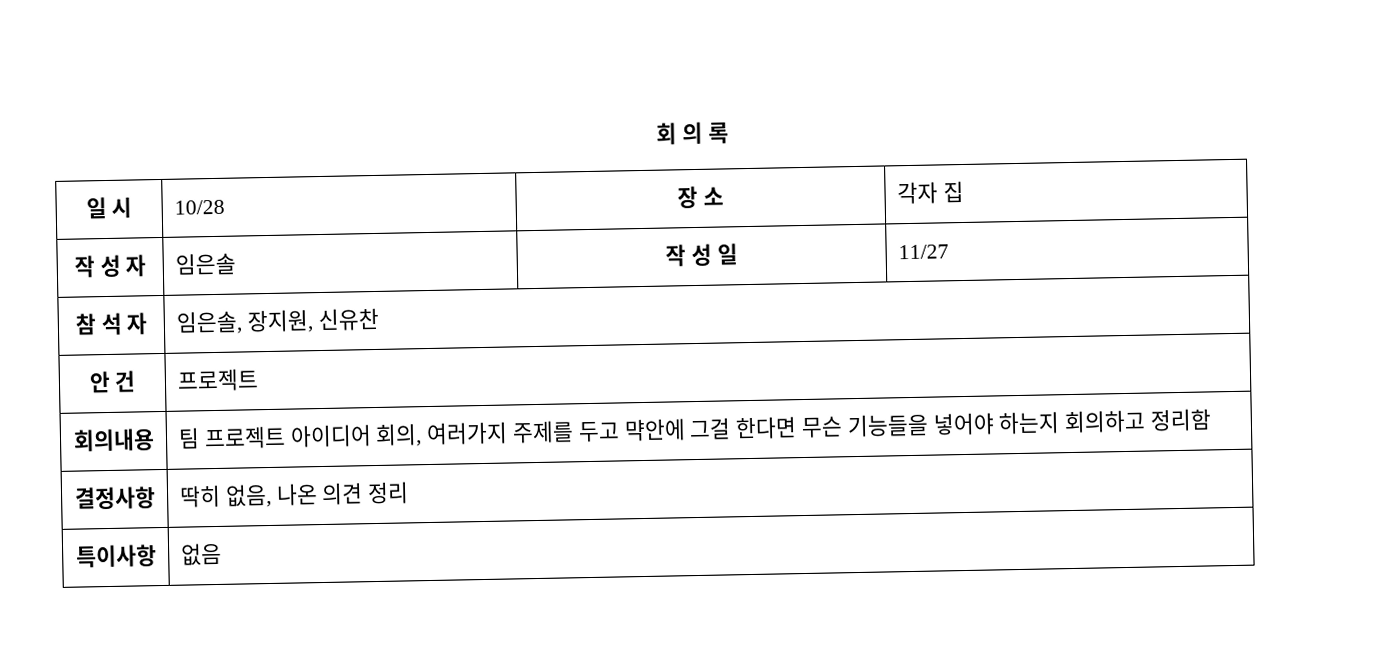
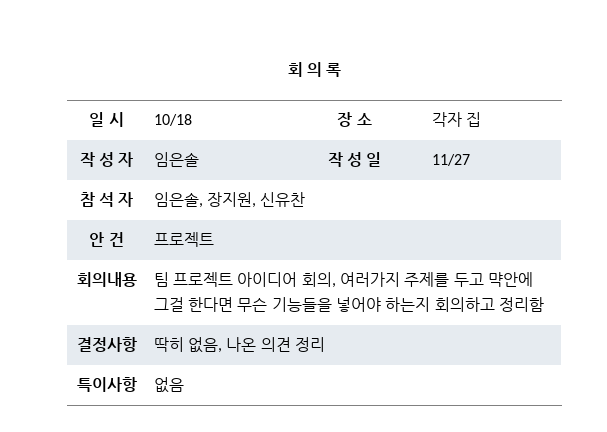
- 일 시 | 10/28 | 장 소 | 각자 집
+ 일 시 | 10/18 | 장 소 | 각자 집

